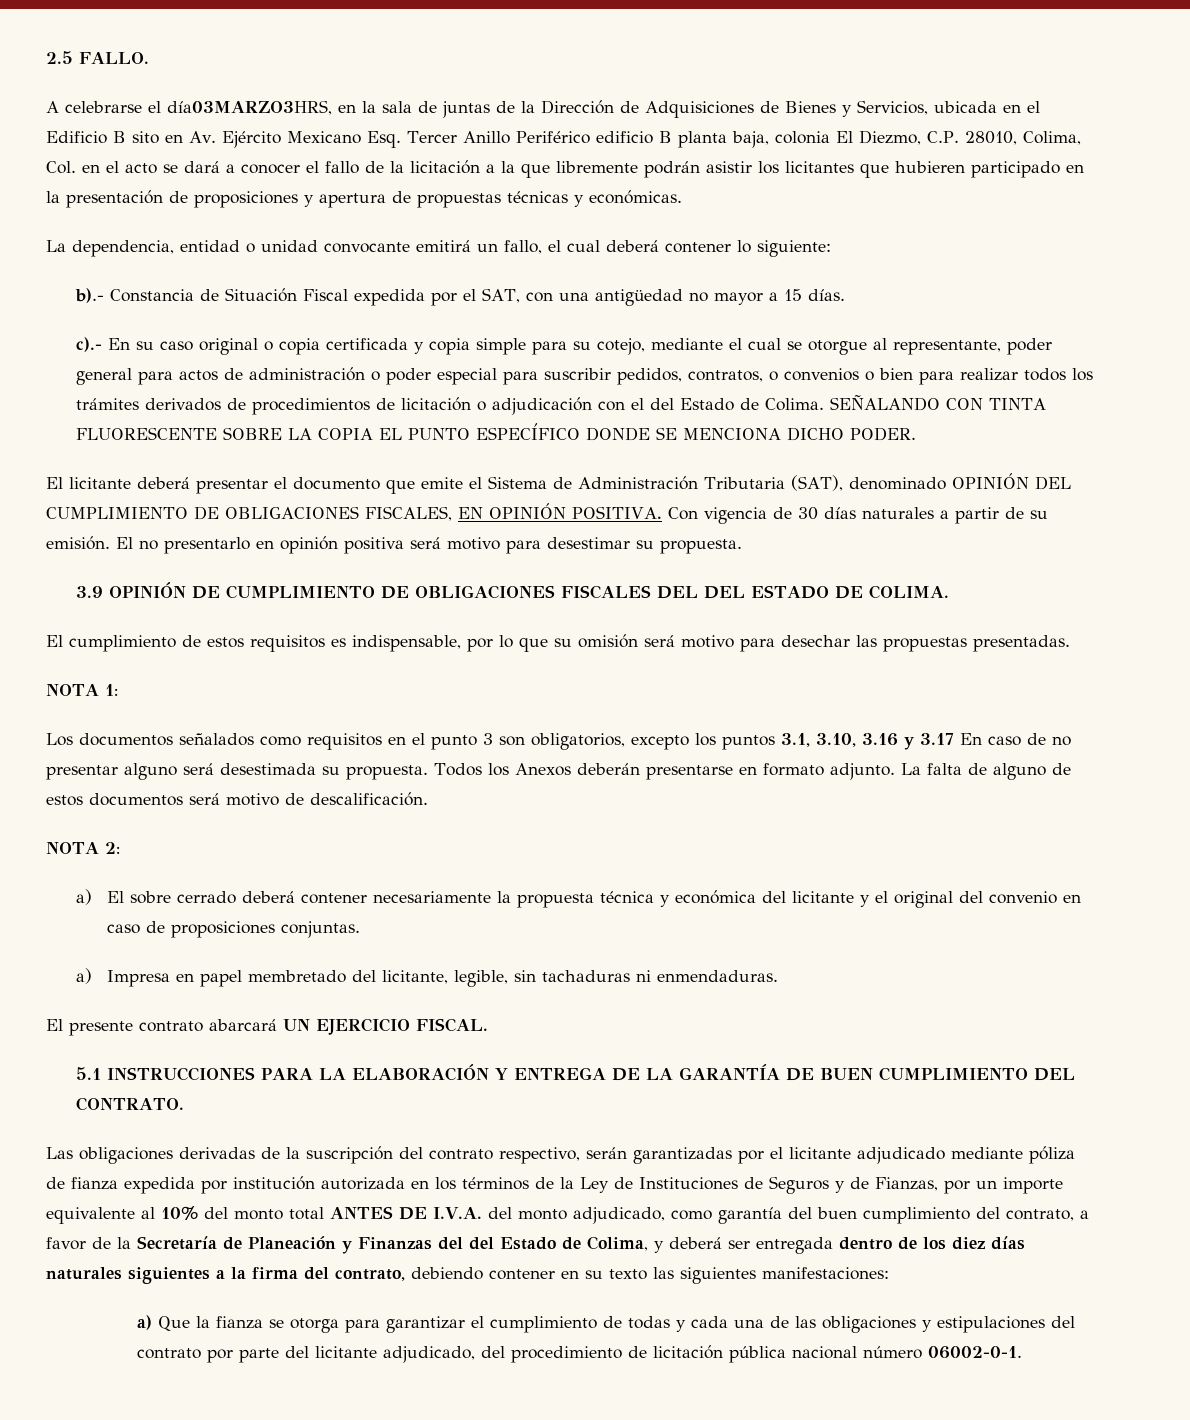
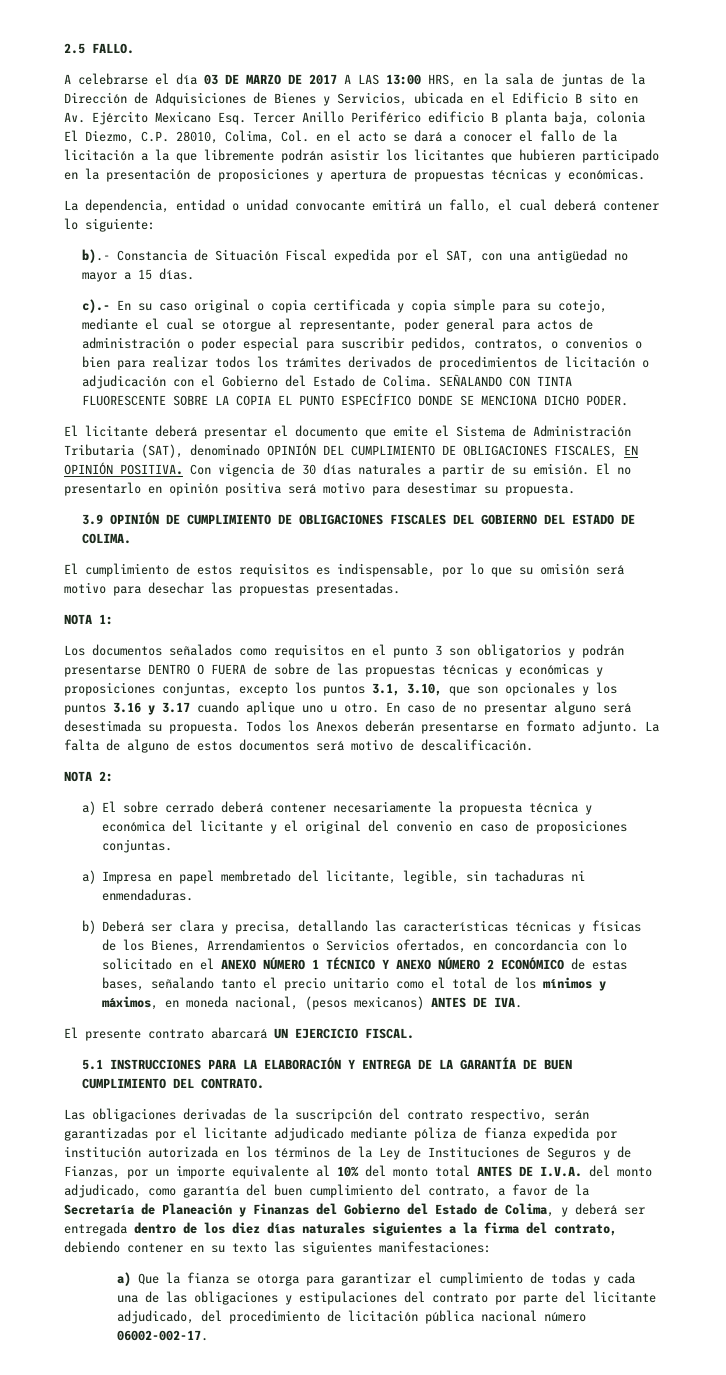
- A celebrarse el día03MARZO3HRS, en la sala de juntas de la Dirección de Adquisiciones de Bienes y Servicios, ubicada en el Edificio B sito en Av. Ejército Mexicano Esq. Tercer Anillo Periférico edificio B planta baja, colonia El Diezmo, C.P. 28010, Colima, Col. en el acto se dará a conocer el fallo de la licitación a la que libremente podrán asistir los licitantes que hubieren participado en la presentación de proposiciones y apertura de propuestas técnicas y económicas.
+ A celebrarse el día 03 DE MARZO DE 2017 A LAS 13:00 HRS, en la sala de juntas de la Dirección de Adquisiciones de Bienes y Servicios, ubicada en el Edificio B sito en Av. Ejército Mexicano Esq. Tercer Anillo Periférico edificio B planta baja, colonia El Diezmo, C.P. 28010, Colima, Col. en el acto se dará a conocer el fallo de la licitación a la que libremente podrán asistir los licitantes que hubieren participado en la presentación de proposiciones y apertura de propuestas técnicas y económicas.
- c).- En su caso original o copia certificada y copia simple para su cotejo, mediante el cual se otorgue al representante, poder general para actos de administración o poder especial para suscribir pedidos, contratos, o convenios o bien para realizar todos los trámites derivados de procedimientos de licitación o adjudicación con el del Estado de Colima.
+ c).- En su caso original o copia certificada y copia simple para su cotejo, mediante el cual se otorgue al representante, poder general para actos de administración o poder especial para suscribir pedidos, contratos, o convenios o bien para realizar todos los trámites derivados de procedimientos de licitación o adjudicación con el Gobierno del Estado de Colima.
- 3.9 OPINIÓN DE CUMPLIMIENTO DE OBLIGACIONES FISCALES DEL DEL ESTADO DE COLIMA.
+ 3.9 OPINIÓN DE CUMPLIMIENTO DE OBLIGACIONES FISCALES DEL GOBIERNO DEL ESTADO DE COLIMA.
- Los documentos señalados como requisitos en el punto 3 son obligatorios, excepto los puntos 3.1, 3.10, 3.16 y 3.17 En caso de no presentar alguno será desestimada su propuesta.
+ Los documentos señalados como requisitos en el punto 3 son obligatorios y podrán presentarse DENTRO O FUERA de sobre de las propuestas técnicas y económicas y proposiciones conjuntas, excepto los puntos 3.1, 3.10, que son opcionales y los puntos 3.16 y 3.17 cuando aplique uno u otro. En caso de no presentar alguno será desestimada su propuesta.
+ b) Deberá ser clara y precisa, detallando las características técnicas y físicas de los Bienes, Arrendamientos o Servicios ofertados, en concordancia con lo solicitado en el ANEXO NÚMERO 1 TÉCNICO Y ANEXO NÚMERO 2 ECONÓMICO de estas bases, señalando tanto el precio unitario como el total de los mínimos y máximos, en moneda nacional, (pesos mexicanos) ANTES DE IVA.
- Las obligaciones derivadas de la suscripción del contrato respectivo, serán garantizadas por el licitante adjudicado mediante póliza de fianza expedida por institución autorizada en los términos de la Ley de Instituciones de Seguros y de Fianzas, por un importe equivalente al 10% del monto total ANTES DE I.V.A. del monto adjudicado, como garantía del buen cumplimiento del contrato, a favor de la Secretaría de Planeación y Finanzas del del Estado de Colima, y deberá ser entregada dentro de los diez días naturales siguientes a la firma del contrato, debiendo contener en su texto las siguientes manifestaciones:
+ Las obligaciones derivadas de la suscripción del contrato respectivo, serán garantizadas por el licitante adjudicado mediante póliza de fianza expedida por institución autorizada en los términos de la Ley de Instituciones de Seguros y de Fianzas, por un importe equivalente al 10% del monto total ANTES DE I.V.A. del monto adjudicado, como garantía del buen cumplimiento del contrato, a favor de la Secretaría de Planeación y Finanzas del Gobierno del Estado de Colima, y deberá ser entregada dentro de los diez días naturales siguientes a la firma del contrato, debiendo contener en su texto las siguientes manifestaciones:
- a) Que la fianza se otorga para garantizar el cumplimiento de todas y cada una de las obligaciones y estipulaciones del contrato por parte del licitante adjudicado, del procedimiento de licitación pública nacional número 06002-0-1.
+ a) Que la fianza se otorga para garantizar el cumplimiento de todas y cada una de las obligaciones y estipulaciones del contrato por parte del licitante adjudicado, del procedimiento de licitación pública nacional número 06002-002-17.

